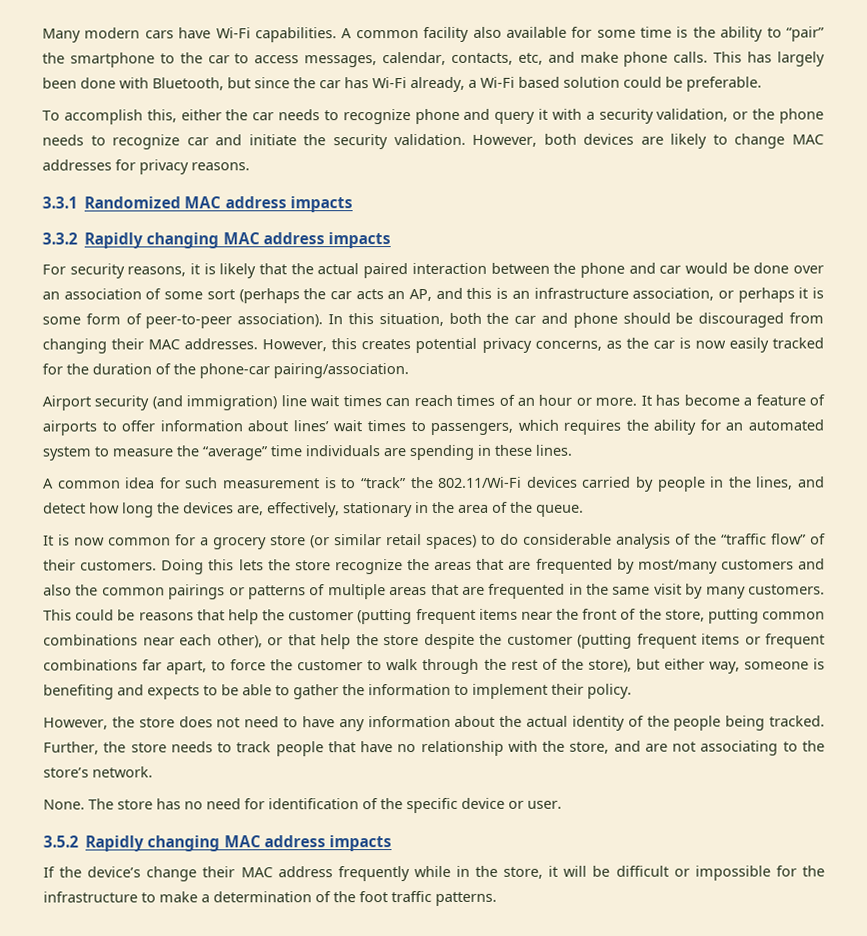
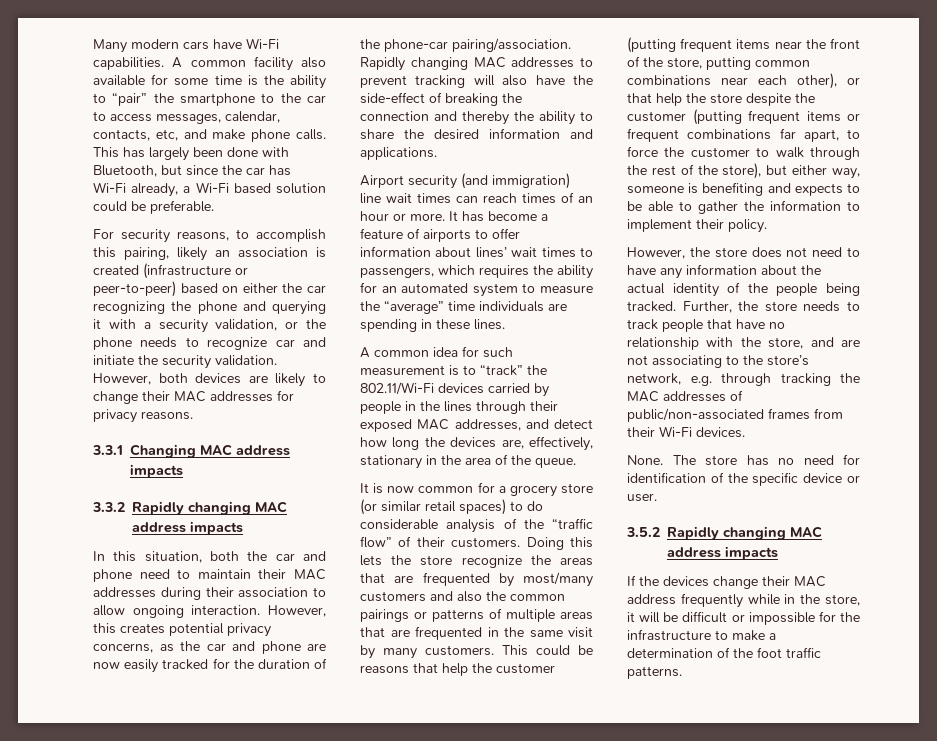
- To accomplish this, either the car needs to recognize phone and query it with a security validation, or the phone needs to recognize car and initiate the security validation.
+ For security reasons, to accomplish this pairing, likely an association is created (infrastructure or peer-to-peer) based on either the car recognizing the phone and querying it with a security validation, or the phone needs to recognize car and initiate the security validation.
- However, both devices are likely to change MAC addresses for privacy reasons.
+ However, both devices are likely to change their MAC addresses for privacy reasons.
- 3.3.1 Randomized MAC address impacts
+ 3.3.1 Changing MAC address impacts
- For security reasons, it is likely that the actual paired interaction between the phone and car would be done over an association of some sort (perhaps the car acts an AP, and this is an infrastructure association, or perhaps it is some form of peer-to-peer association). In this situation, both the car and phone should be discouraged from changing their MAC addresses.
+ In this situation, both the car and phone need to maintain their MAC addresses during their association to allow ongoing interaction.
- However, this creates potential privacy concerns, as the car is now easily tracked for the duration of the phone-car pairing/association.
+ However, this creates potential privacy concerns, as the car and phone are now easily tracked for the duration of the phone-car pairing/association. Rapidly changing MAC addresses to prevent tracking will also have the side-effect of breaking the connection and thereby the ability to share the desired information and applications.
- A common idea for such measurement is to “track” the 802.11/Wi-Fi devices carried by people in the lines, and detect how long the devices are, effectively, stationary in the area of the queue.
+ A common idea for such measurement is to “track” the 802.11/Wi-Fi devices carried by people in the lines through their exposed MAC addresses, and detect how long the devices are, effectively, stationary in the area of the queue.
- Further, the store needs to track people that have no relationship with the store, and are not associating to the store’s network.
+ Further, the store needs to track people that have no relationship with the store, and are not associating to the store’s network, e.g. through tracking the MAC addresses of public/non-associated frames from their Wi-Fi devices.
- If the device’s change their MAC address frequently while in the store, it will be difficult or impossible for the infrastructure to make a determination of the foot traffic patterns.
+ If the devices change their MAC address frequently while in the store, it will be difficult or impossible for the infrastructure to make a determination of the foot traffic patterns.

